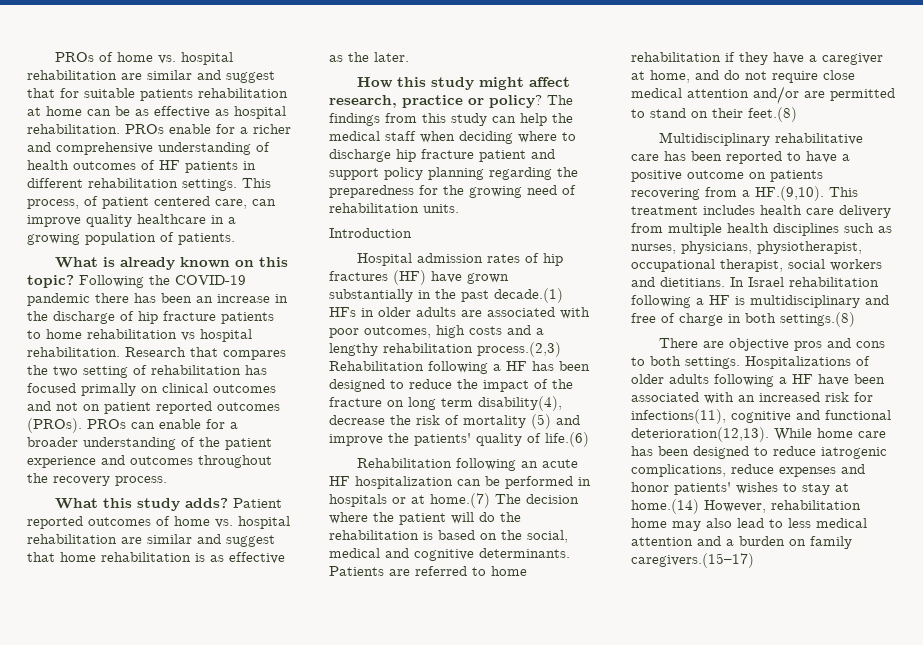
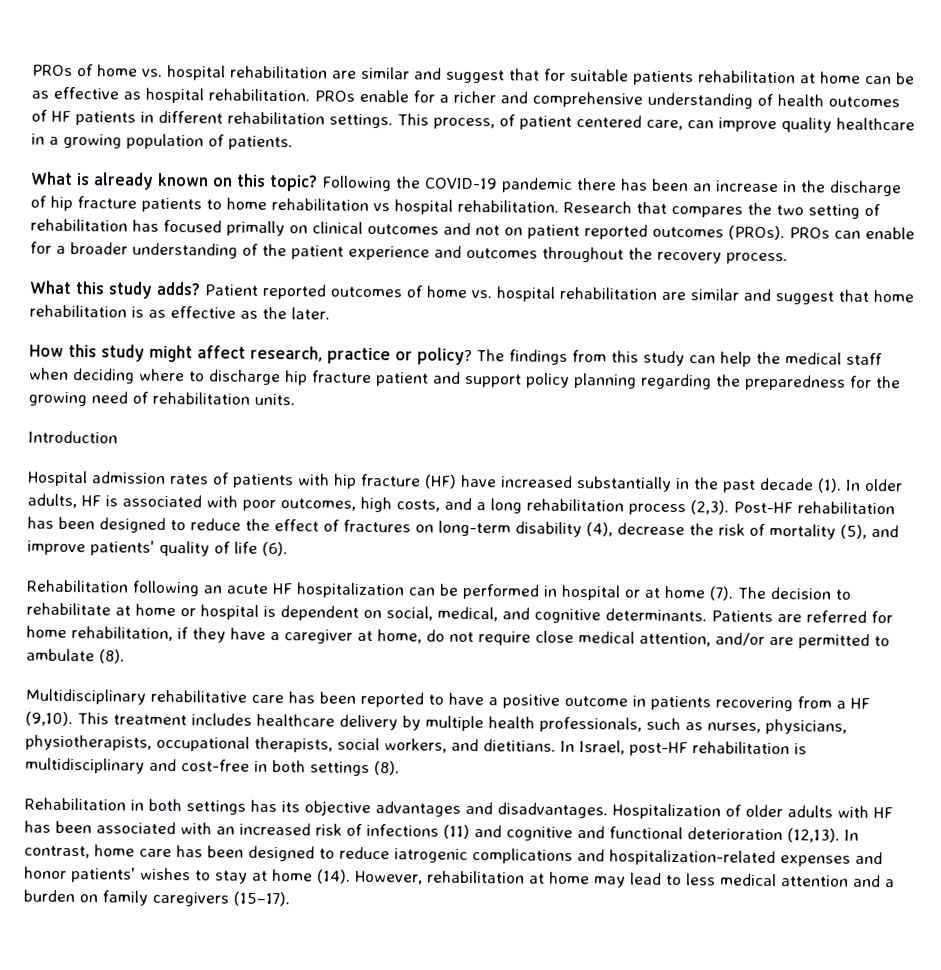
- Hospital admission rates of hip fractures (HF) have grown substantially in the past decade.(1) HFs in older adults are associated with poor outcomes, high costs and a lengthy rehabilitation process.(2,3) Rehabilitation following a HF has been designed to reduce the impact of the fracture on long term disability(4), decrease the risk of mortality (5) and improve the patients' quality of life.(6)
+ Hospital admission rates of patients with hip fracture (HF) have increased substantially in the past decade (1). In older adults, HF is associated with poor outcomes, high costs, and a long rehabilitation process (2,3). Post-HF rehabilitation has been designed to reduce the effect of fractures on long-term disability (4), decrease the risk of mortality (5), and improve patients' quality of life (6).
- Rehabilitation following an acute HF hospitalization can be performed in hospitals or at home.(7) The decision where the patient will do the rehabilitation is based on the social, medical and cognitive determinants.
+ Rehabilitation following an acute HF hospitalization can be performed in hospital or at home (7). The decision to rehabilitate at home or hospital is dependent on social, medical, and cognitive determinants.
- Patients are referred to home rehabilitation if they have a caregiver at home, and do not require close medical attention and/or are permitted to stand on their feet.(8)
+ Patients are referred for home rehabilitation, if they have a caregiver at home, do not require close medical attention, and/or are permitted to ambulate (8).
- Multidisciplinary rehabilitative care has been reported to have a positive outcome on patients recovering from a HF.(9,10). This treatment includes health care delivery from multiple health disciplines such as nurses, physicians, physiotherapist, occupational therapist, social workers and dietitians. In Israel rehabilitation following a HF is multidisciplinary and free of charge in both settings.(8)
- There are objective pros and cons to both settings. Hospitalizations of older adults following a HF have been associated with an increased risk for infections(11), cognitive and functional deterioration(12,13). While home care has been designed to reduce iatrogenic complications, reduce expenses and honor patients' wishes to stay at home.(14) However, rehabilitation home may also lead to less medical attention and a burden on family caregivers.(15–17)
+ Multidisciplinary rehabilitative care has been reported to have a positive outcome in patients recovering from a HF (9,10). This treatment includes healthcare delivery by multiple health professionals, such as nurses, physicians, physiotherapists, occupational therapists, social workers, and dietitians. In Israel, post-HF rehabilitation is multidisciplinary and cost-free in both settings (8).
+ Rehabilitation in both settings has its objective advantages and disadvantages. Hospitalization of older adults with HF has been associated with an increased risk of infections (11) and cognitive and functional deterioration (12,13). In contrast, home care has been designed to reduce iatrogenic complications and hospitalization-related expenses and honor patients' wishes to stay at home (14). However, rehabilitation at home may lead to less medical attention and a burden on family caregivers (15–17).

